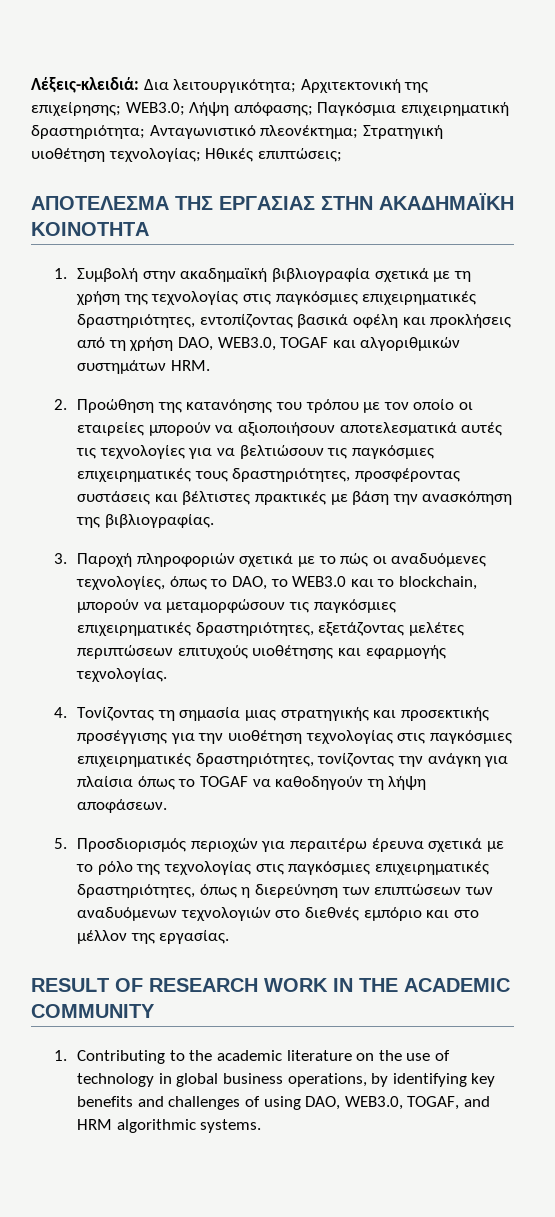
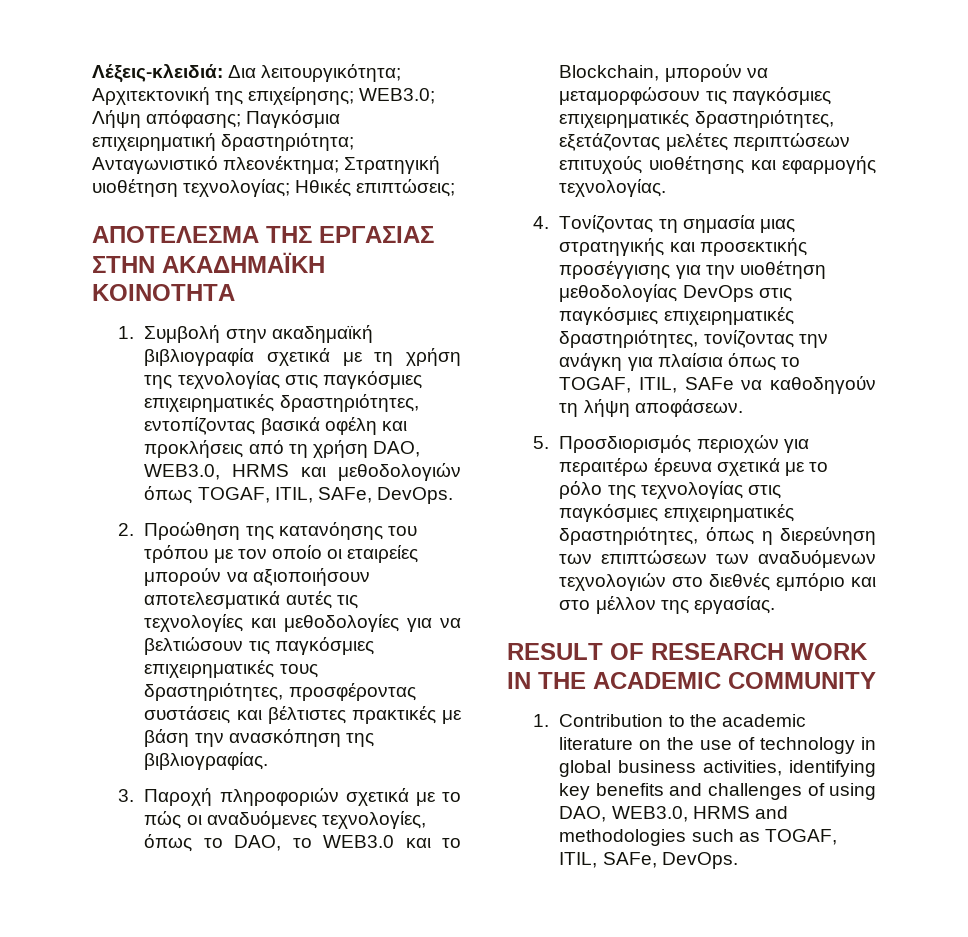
- 1. Συμβολή στην ακαδημαϊκή βιβλιογραφία σχετικά με τη χρήση της τεχνολογίας στις παγκόσμιες επιχειρηματικές δραστηριότητες, εντοπίζοντας βασικά οφέλη και προκλήσεις από τη χρήση DAO, WEB3.0, TOGAF και αλγοριθμικών συστημάτων HRM.
+ 1. Συμβολή στην ακαδημαϊκή βιβλιογραφία σχετικά με τη χρήση της τεχνολογίας στις παγκόσμιες επιχειρηματικές δραστηριότητες, εντοπίζοντας βασικά οφέλη και προκλήσεις από τη χρήση DAO, WEB3.0, HRMS και μεθοδολογιών όπως TOGAF, ITIL, SAFe, DevOps.
- 2. Προώθηση της κατανόησης του τρόπου με τον οποίο οι εταιρείες μπορούν να αξιοποιήσουν αποτελεσματικά αυτές τις τεχνολογίες για να βελτιώσουν τις παγκόσμιες επιχειρηματικές τους δραστηριότητες, προσφέροντας συστάσεις και βέλτιστες πρακτικές με βάση την ανασκόπηση της βιβλιογραφίας.
+ 2. Προώθηση της κατανόησης του τρόπου με τον οποίο οι εταιρείες μπορούν να αξιοποιήσουν αποτελεσματικά αυτές τις τεχνολογίες και μεθοδολογίες για να βελτιώσουν τις παγκόσμιες επιχειρηματικές τους δραστηριότητες, προσφέροντας συστάσεις και βέλτιστες πρακτικές με βάση την ανασκόπηση της βιβλιογραφίας.
- 3. Παροχή πληροφοριών σχετικά με το πώς οι αναδυόμενες τεχνολογίες, όπως το DAO, το WEB3.0 και το blockchain, μπορούν να μεταμορφώσουν τις παγκόσμιες επιχειρηματικές δραστηριότητες, εξετάζοντας μελέτες περιπτώσεων επιτυχούς υιοθέτησης και εφαρμογής τεχνολογίας.
+ 3. Παροχή πληροφοριών σχετικά με το πώς οι αναδυόμενες τεχνολογίες, όπως το DAO, το WEB3.0 και το Blockchain, μπορούν να μεταμορφώσουν τις παγκόσμιες επιχειρηματικές δραστηριότητες, εξετάζοντας μελέτες περιπτώσεων επιτυχούς υιοθέτησης και εφαρμογής τεχνολογίας.
- 4. Τονίζοντας τη σημασία μιας στρατηγικής και προσεκτικής προσέγγισης για την υιοθέτηση τεχνολογίας στις παγκόσμιες επιχειρηματικές δραστηριότητες, τονίζοντας την ανάγκη για πλαίσια όπως το TOGAF να καθοδηγούν τη λήψη αποφάσεων.
+ 4. Τονίζοντας τη σημασία μιας στρατηγικής και προσεκτικής προσέγγισης για την υιοθέτηση μεθοδολογίας DevOps στις παγκόσμιες επιχειρηματικές δραστηριότητες, τονίζοντας την ανάγκη για πλαίσια όπως το TOGAF, ITIL, SAFe να καθοδηγούν τη λήψη αποφάσεων.
- 1. Contributing to the academic literature on the use of technology in global business operations, by identifying key benefits and challenges of using DAO, WEB3.0, TOGAF, and HRM algorithmic systems.
+ 1. Contribution to the academic literature on the use of technology in global business activities, identifying key benefits and challenges of using DAO, WEB3.0, HRMS and methodologies such as TOGAF, ITIL, SAFe, DevOps.

